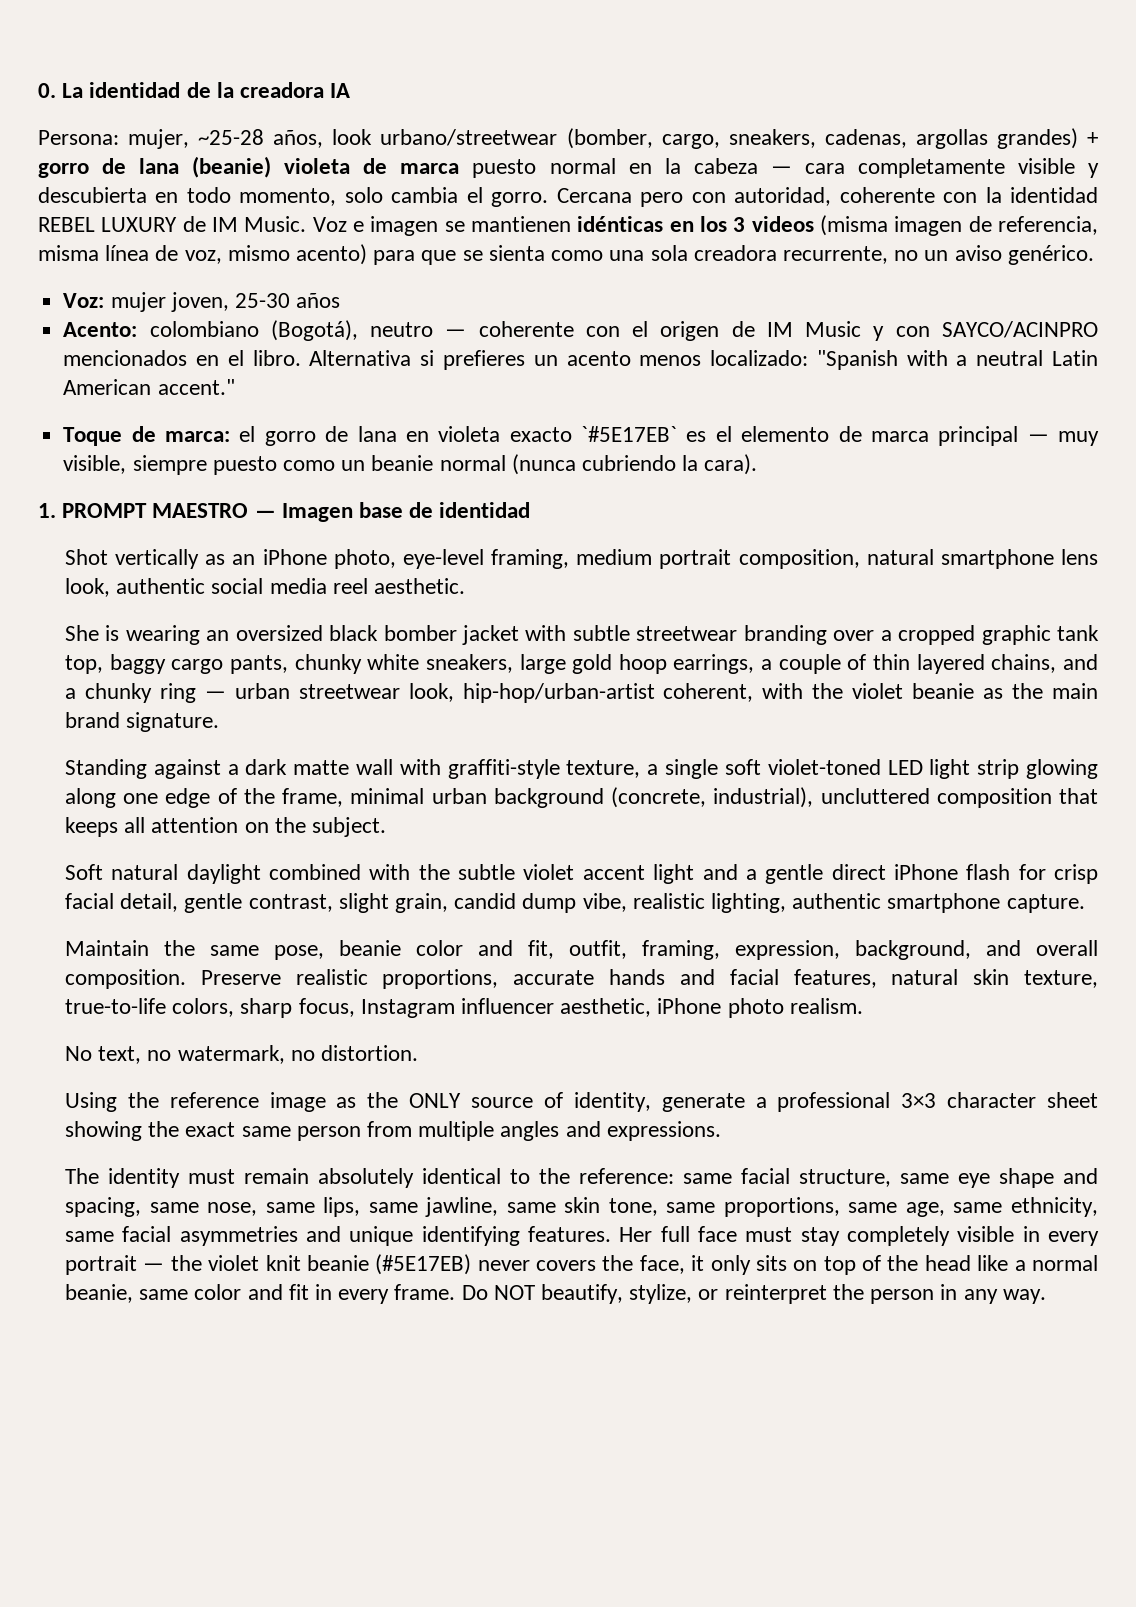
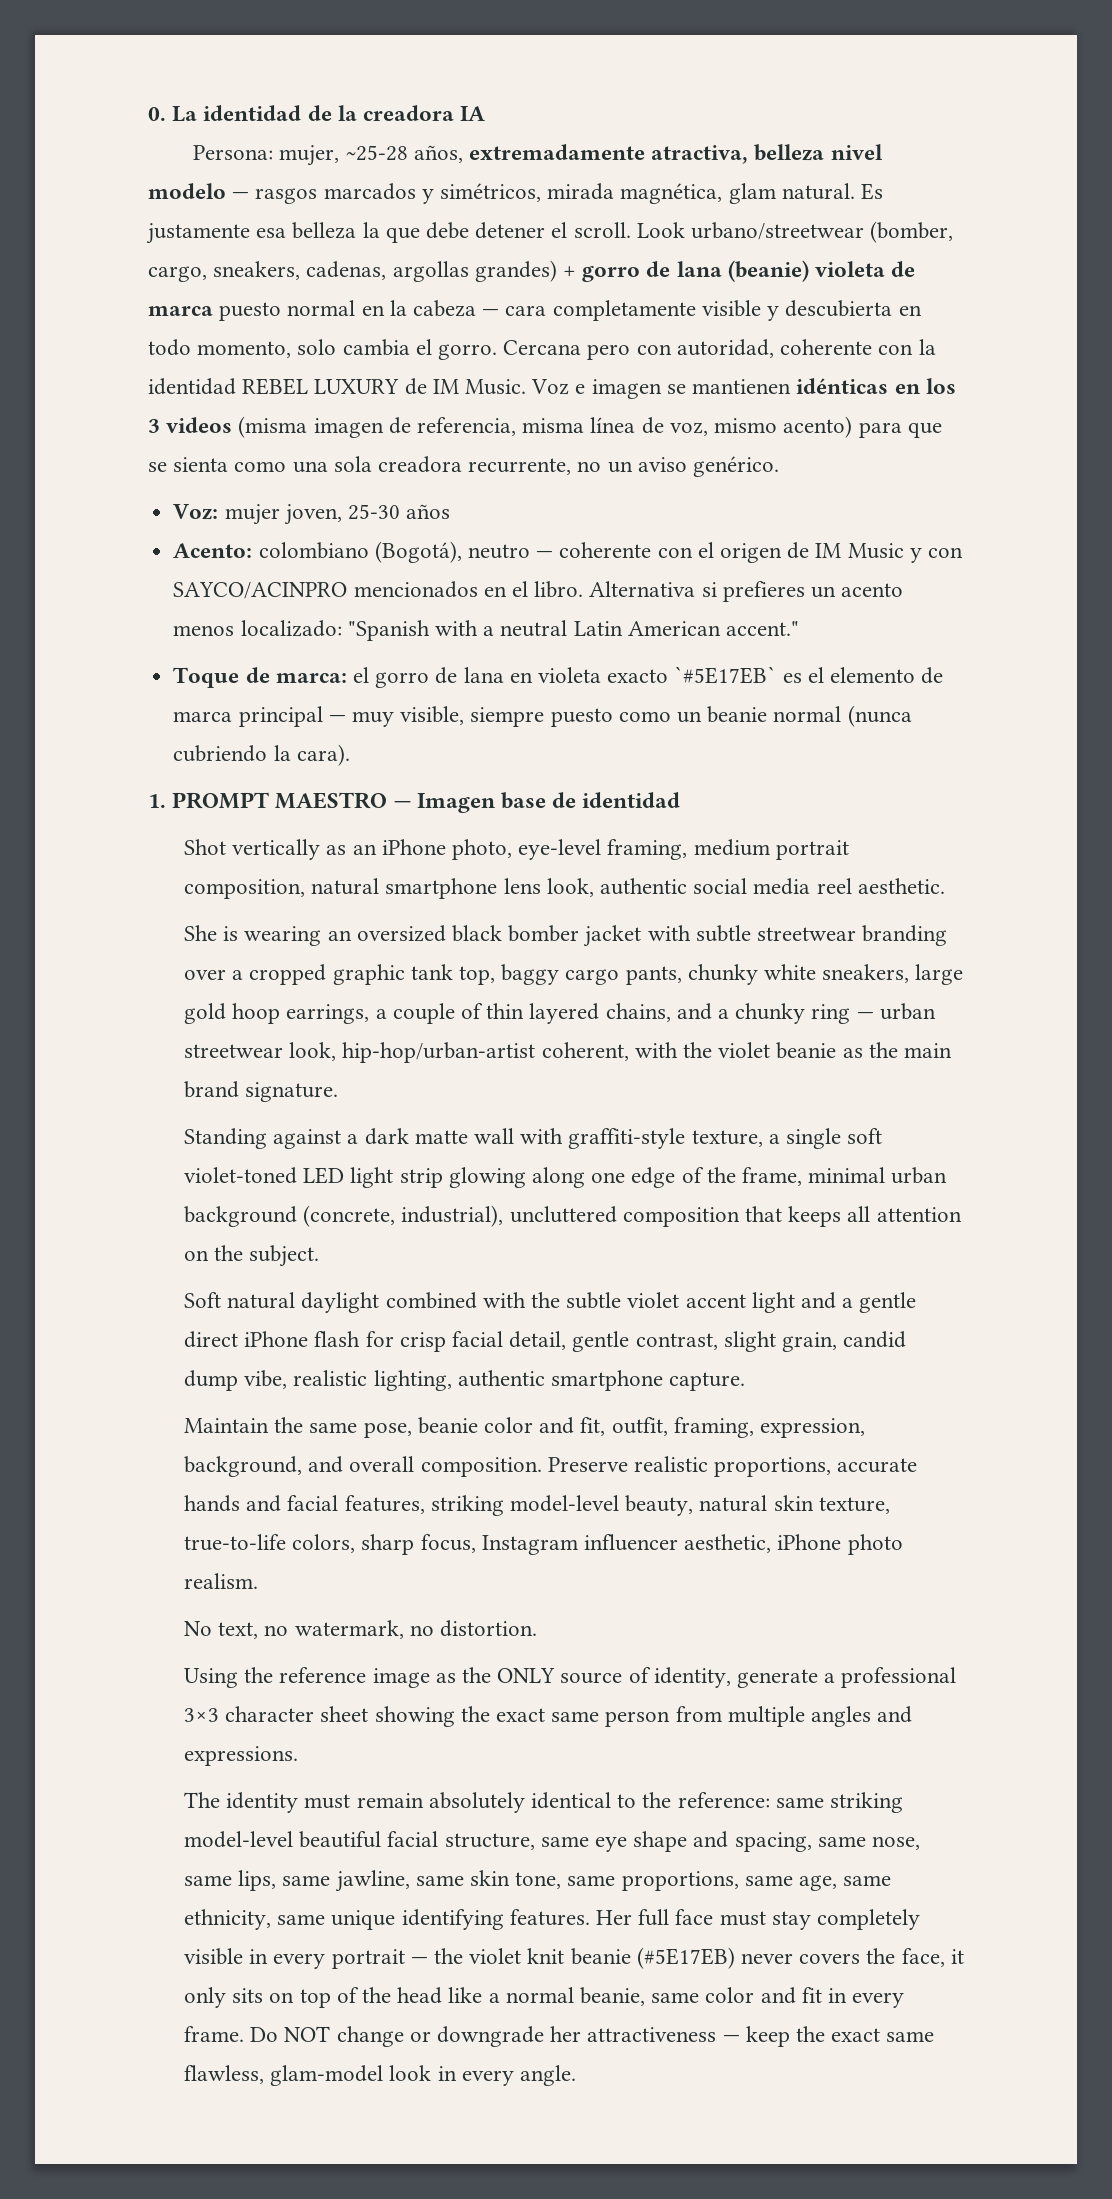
- Persona: mujer, ~25-28 años, look urbano/streetwear (bomber, cargo, sneakers, cadenas, argollas grandes) + gorro de lana (beanie) violeta de marca puesto normal en la cabeza — cara completamente visible y descubierta en todo momento, solo cambia el gorro.
+ Persona: mujer, ~25-28 años, extremadamente atractiva, belleza nivel modelo — rasgos marcados y simétricos, mirada magnética, glam natural. Es justamente esa belleza la que debe detener el scroll. Look urbano/streetwear (bomber, cargo, sneakers, cadenas, argollas grandes) + gorro de lana (beanie) violeta de marca puesto normal en la cabeza — cara completamente visible y descubierta en todo momento, solo cambia el gorro.
- Preserve realistic proportions, accurate hands and facial features, natural skin texture, true-to-life colors, sharp focus, Instagram influencer aesthetic, iPhone photo realism.
+ Preserve realistic proportions, accurate hands and facial features, striking model-level beauty, natural skin texture, true-to-life colors, sharp focus, Instagram influencer aesthetic, iPhone photo realism.
- The identity must remain absolutely identical to the reference: same facial structure, same eye shape and spacing, same nose, same lips, same jawline, same skin tone, same proportions, same age, same ethnicity, same facial asymmetries and unique identifying features.
+ The identity must remain absolutely identical to the reference: same striking model-level beautiful facial structure, same eye shape and spacing, same nose, same lips, same jawline, same skin tone, same proportions, same age, same ethnicity, same unique identifying features.
- Do NOT beautify, stylize, or reinterpret the person in any way.
+ Do NOT change or downgrade her attractiveness — keep the exact same flawless, glam-model look in every angle.

